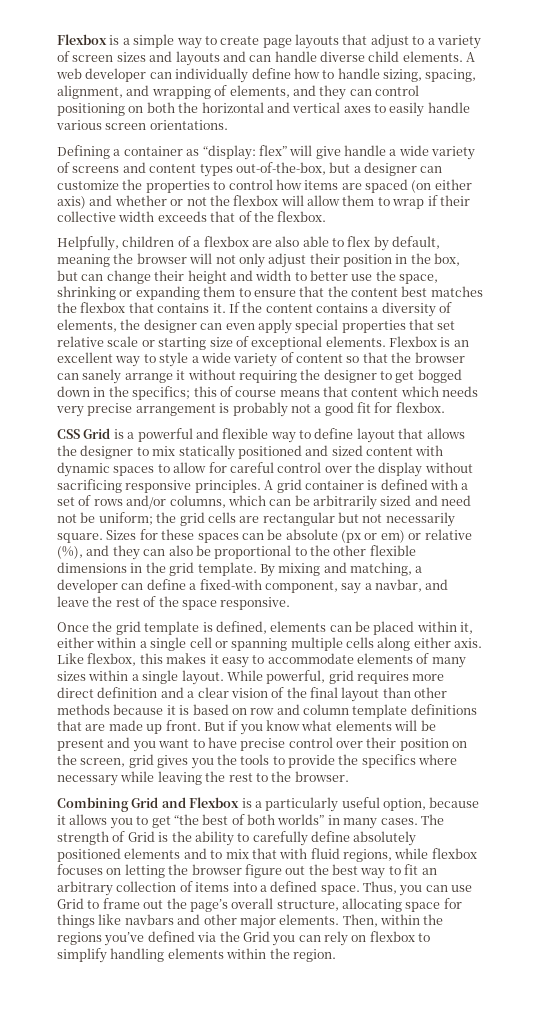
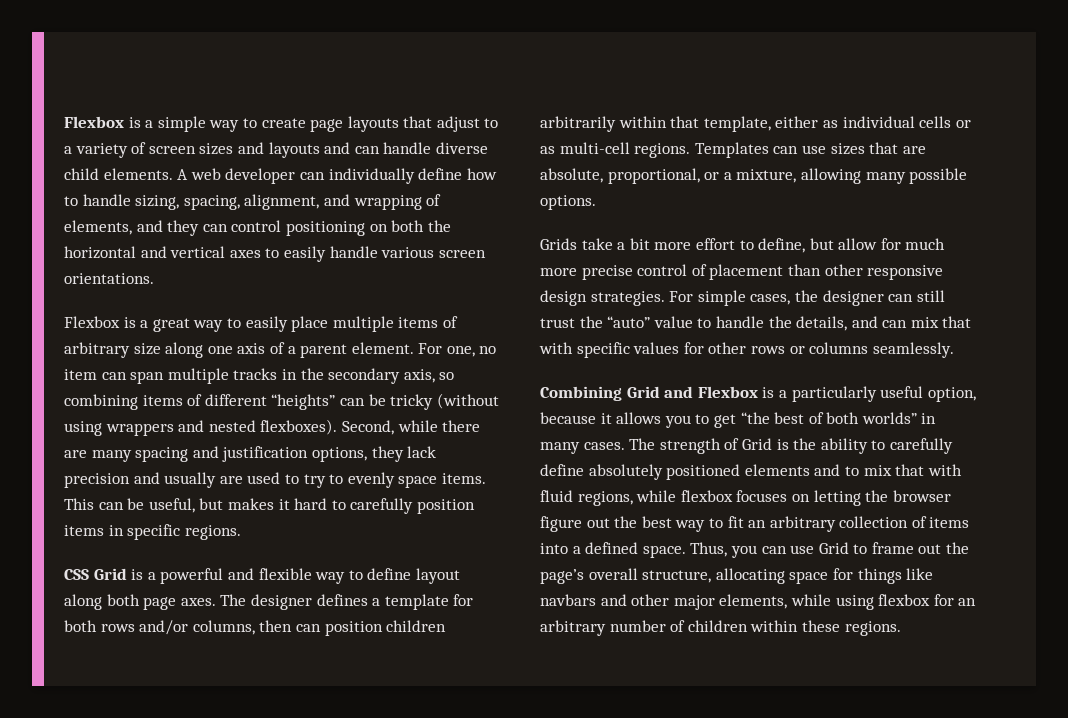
- Defining a container as “display: flex” will give handle a wide variety of screens and content types out-of-the-box, but a designer can customize the properties to control how items are spaced (on either axis) and whether or not the flexbox will allow them to wrap if their collective width exceeds that of the flexbox.
- Helpfully, children of a flexbox are also able to flex by default, meaning the browser will not only adjust their position in the box, but can change their height and width to better use the space, shrinking or expanding them to ensure that the content best matches the flexbox that contains it. If the content contains a diversity of elements, the designer can even apply special properties that set relative scale or starting size of exceptional elements. Flexbox is an excellent way to style a wide variety of content so that the browser can sanely arrange it without requiring the designer to get bogged down in the specifics; this of course means that content which needs very precise arrangement is probably not a good fit for flexbox.
+ Flexbox is a great way to easily place multiple items of arbitrary size along one axis of a parent element. For one, no item can span multiple tracks in the secondary axis, so combining items of different “heights” can be tricky (without using wrappers and nested flexboxes). Second, while there are many spacing and justification options, they lack precision and usually are used to try to evenly space items. This can be useful, but makes it hard to carefully position items in specific regions.
- CSS Grid is a powerful and flexible way to define layout that allows the designer to mix statically positioned and sized content with dynamic spaces to allow for careful control over the display without sacrificing responsive principles. A grid container is defined with a set of rows and/or columns, which can be arbitrarily sized and need not be uniform; the grid cells are rectangular but not necessarily square. Sizes for these spaces can be absolute (px or em) or relative (%), and they can also be proportional to the other flexible dimensions in the grid template. By mixing and matching, a developer can define a fixed-with component, say a navbar, and leave the rest of the space responsive.
- Once the grid template is defined, elements can be placed within it, either within a single cell or spanning multiple cells along either axis. Like flexbox, this makes it easy to accommodate elements of many sizes within a single layout. While powerful, grid requires more direct definition and a clear vision of the final layout than other methods because it is based on row and column template definitions that are made up front. But if you know what elements will be present and you want to have precise control over their position on the screen, grid gives you the tools to provide the specifics where necessary while leaving the rest to the browser.
+ CSS Grid is a powerful and flexible way to define layout along both page axes. The designer defines a template for both rows and/or columns, then can position children arbitrarily within that template, either as individual cells or as multi-cell regions. Templates can use sizes that are absolute, proportional, or a mixture, allowing many possible options.
+ Grids take a bit more effort to define, but allow for much more precise control of placement than other responsive design strategies. For simple cases, the designer can still trust the “auto” value to handle the details, and can mix that with specific values for other rows or columns seamlessly.
- Thus, you can use Grid to frame out the page’s overall structure, allocating space for things like navbars and other major elements. Then, within the regions you’ve defined via the Grid you can rely on flexbox to simplify handling elements within the region.
+ Thus, you can use Grid to frame out the page’s overall structure, allocating space for things like navbars and other major elements, while using flexbox for an arbitrary number of children within these regions.

